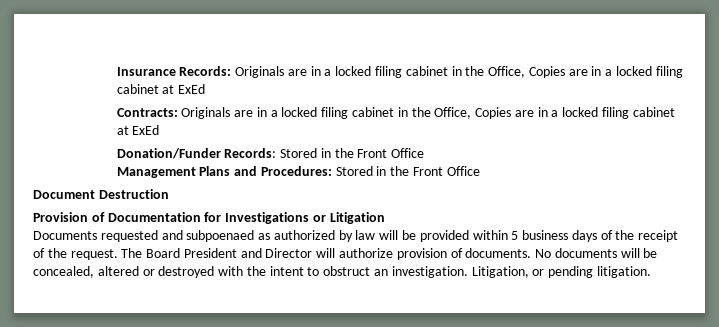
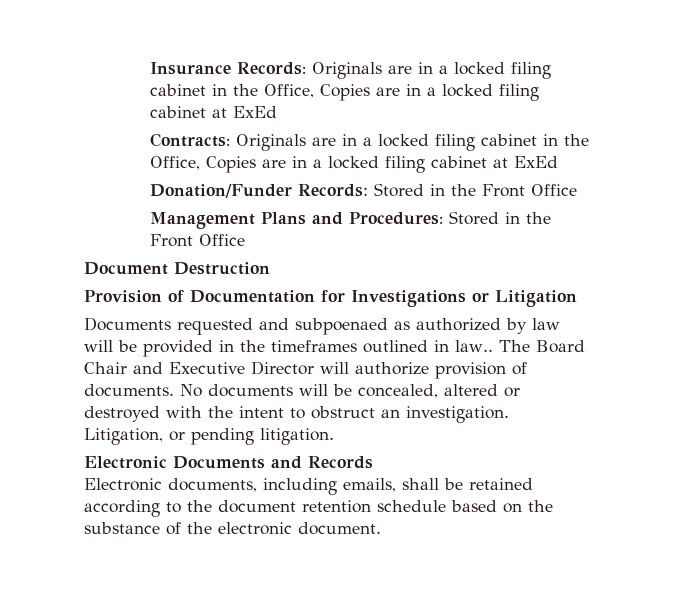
- Documents requested and subpoenaed as authorized by law will be provided within 5 business days of the receipt of the request. The Board President and Director will authorize provision of documents.
+ Documents requested and subpoenaed as authorized by law will be provided in the timeframes outlined in law.. The Board Chair and Executive Director will authorize provision of documents.
+ Electronic Documents and Records
+ Electronic documents, including emails, shall be retained according to the document retention schedule based on the substance of the electronic document.

